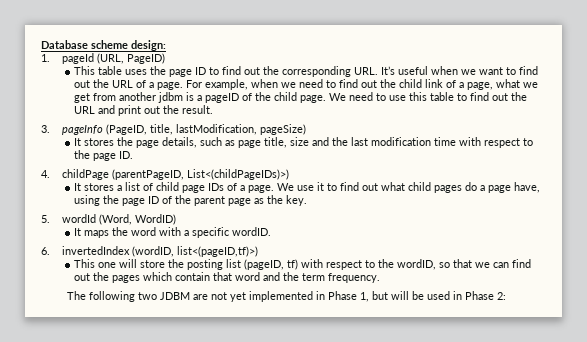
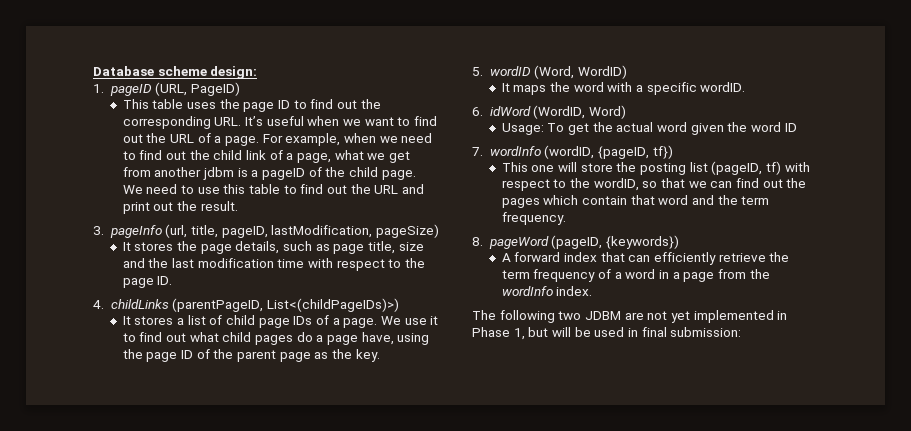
- 1. pageId (URL, PageID)
+ 1. pageID (URL, PageID)
- 3. pageInfo (PageID, title, lastModification, pageSize)
+ 3. pageInfo (url, title, pageID, lastModification, pageSize)
- 4. childPage (parentPageID, List<(childPageIDs)>)
+ 4. childLinks (parentPageID, List<(childPageIDs)>)
- 5. wordId (Word, WordID)
+ 5. wordID (Word, WordID)
- 6. invertedIndex (wordID, list<(pageID,tf)>)
+ 6. idWord (WordID, Word)
+ Usage: To get the actual word given the word ID
+ 7. wordInfo (wordID, {pageID, tf})
+ 8. pageWord (pageID, {keywords})
+ A forward index that can efficiently retrieve the term frequency of a word in a page from the wordInfo index.
- The following two JDBM are not yet implemented in Phase 1, but will be used in Phase 2:
+ The following two JDBM are not yet implemented in Phase 1, but will be used in final submission:

